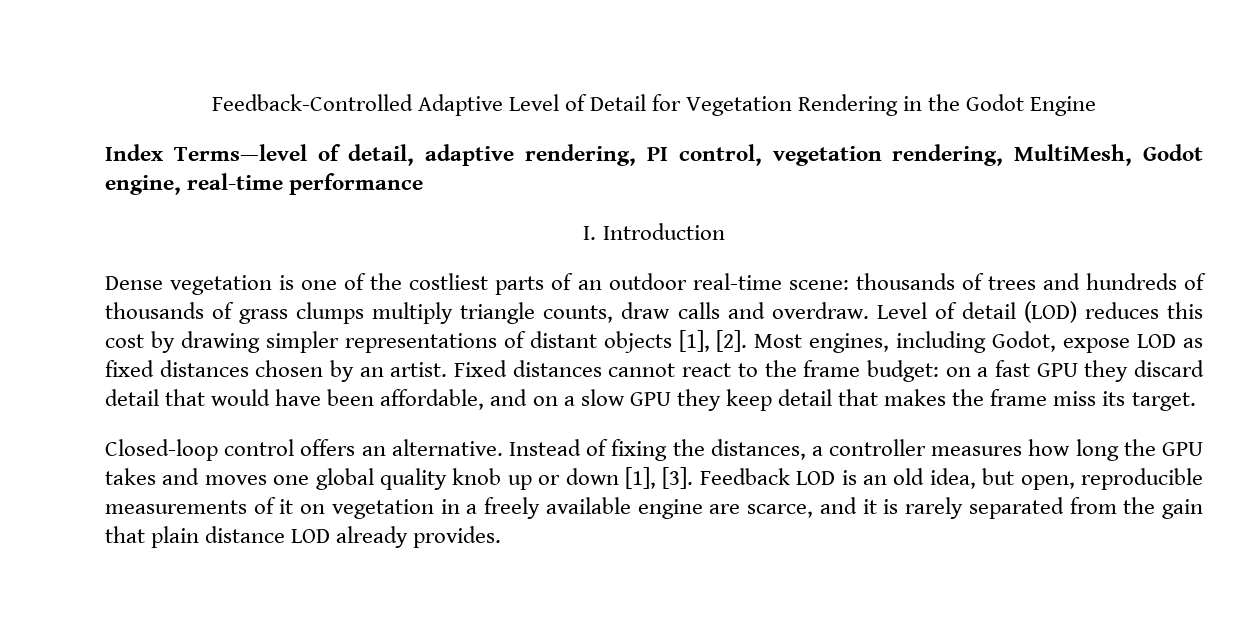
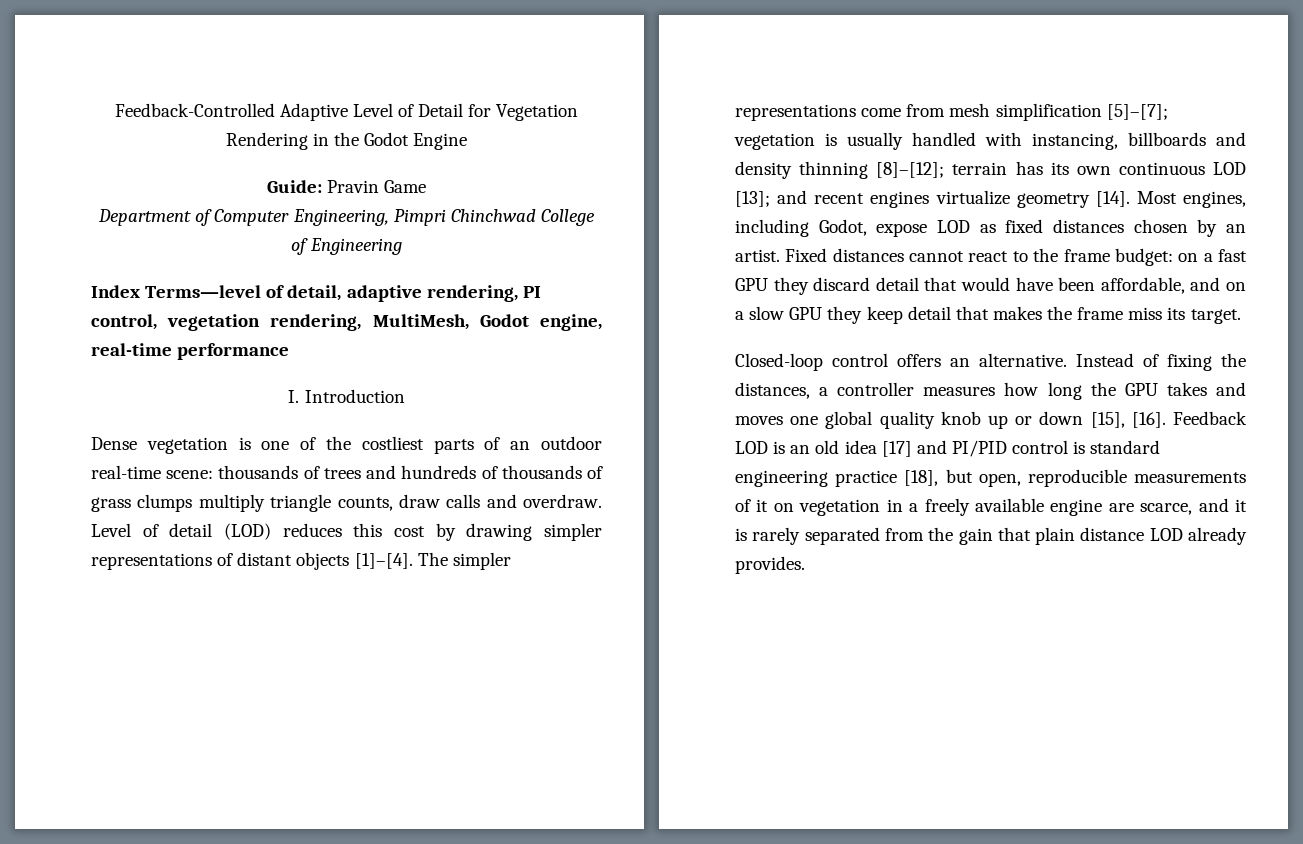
+ Guide: Pravin Game
+ Department of Computer Engineering, Pimpri Chinchwad College of Engineering
- Level of detail (LOD) reduces this cost by drawing simpler representations of distant objects [1], [2].
+ Level of detail (LOD) reduces this cost by drawing simpler representations of distant objects [1]–[4]. The simpler representations come from mesh simplification [5]–[7]; vegetation is usually handled with instancing, billboards and density thinning [8]–[12]; terrain has its own continuous LOD [13]; and recent engines virtualize geometry [14].
- Instead of fixing the distances, a controller measures how long the GPU takes and moves one global quality knob up or down [1], [3].
+ Instead of fixing the distances, a controller measures how long the GPU takes and moves one global quality knob up or down [15], [16].
- Feedback LOD is an old idea, but open, reproducible measurements of it on vegetation in a freely available engine are scarce, and it is rarely separated from the gain that plain distance LOD already provides.
+ Feedback LOD is an old idea [17] and PI/PID control is standard engineering practice [18], but open, reproducible measurements of it on vegetation in a freely available engine are scarce, and it is rarely separated from the gain that plain distance LOD already provides.

